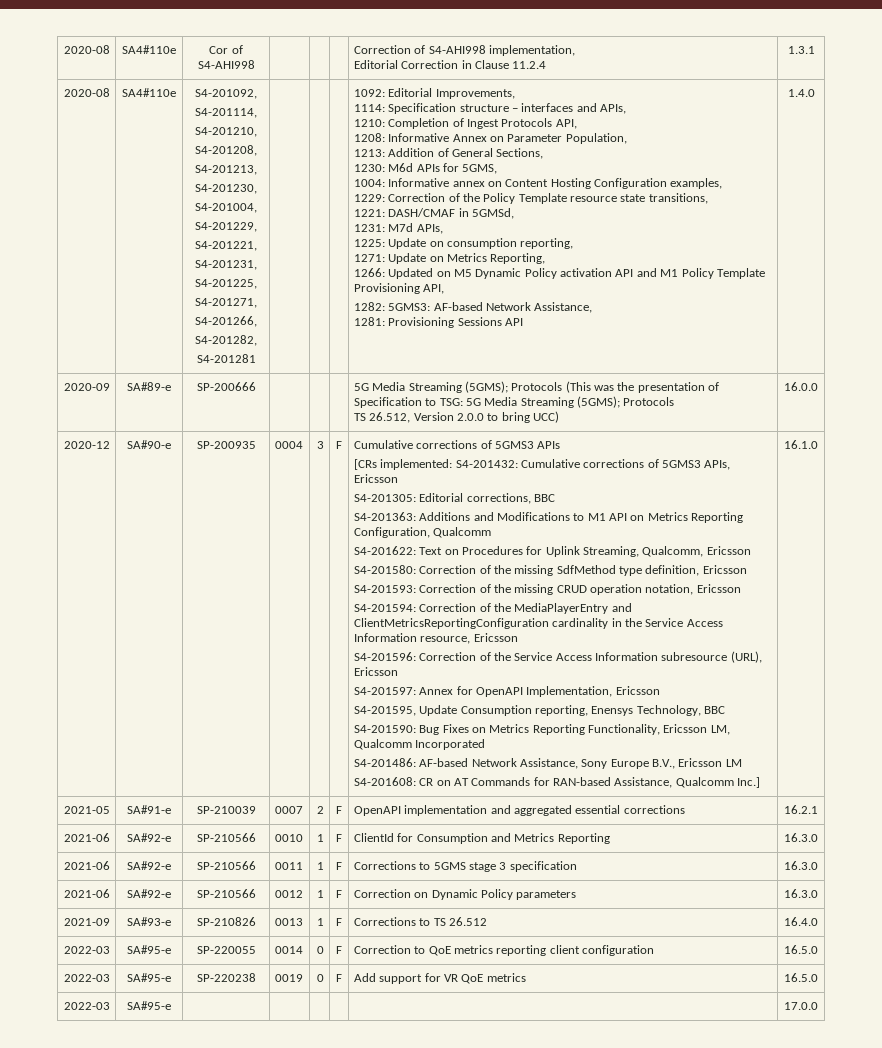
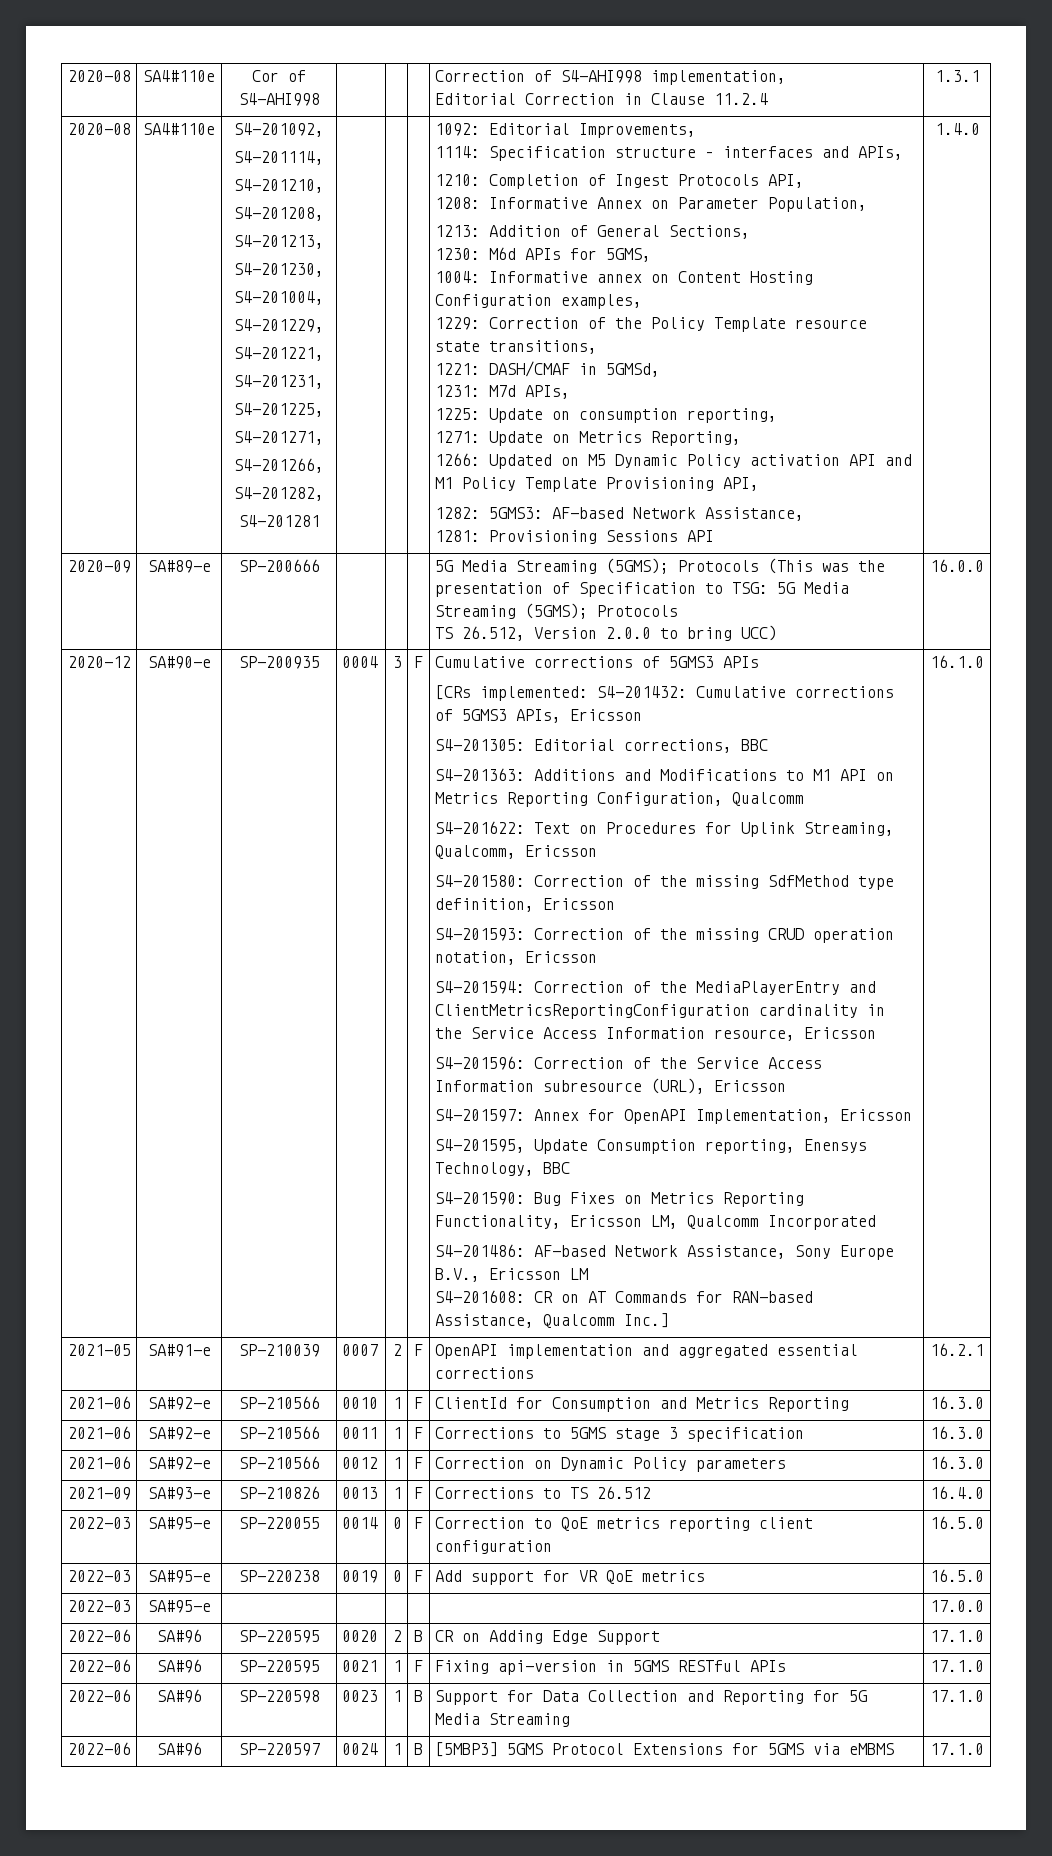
+ 2022-06 | SA#96 | SP-220595 | 0020 | 2 | B | CR on Adding Edge Support | 17.1.0
+ 2022-06 | SA#96 | SP-220595 | 0021 | 1 | F | Fixing api-version in 5GMS RESTful APIs | 17.1.0
+ 2022-06 | SA#96 | SP-220598 | 0023 | 1 | B | Support for Data Collection and Reporting for 5G Media Streaming | 17.1.0
+ 2022-06 | SA#96 | SP-220597 | 0024 | 1 | B | [5MBP3] 5GMS Protocol Extensions for 5GMS via eMBMS | 17.1.0

